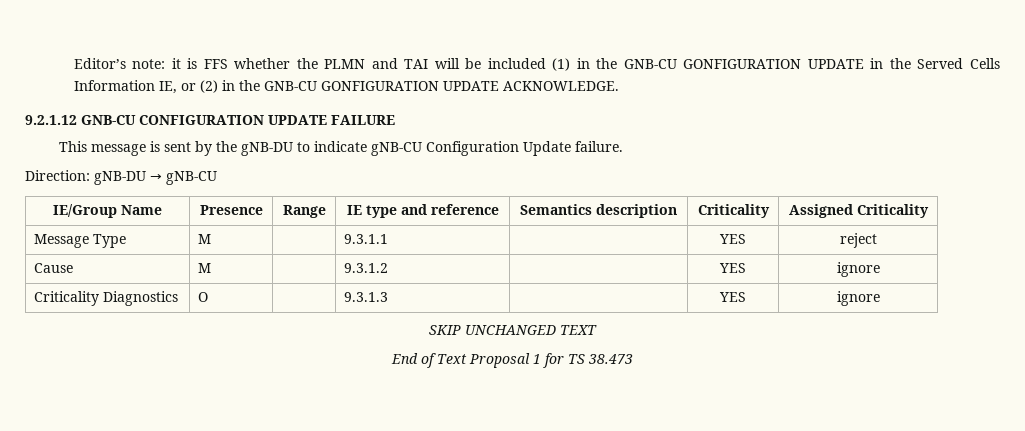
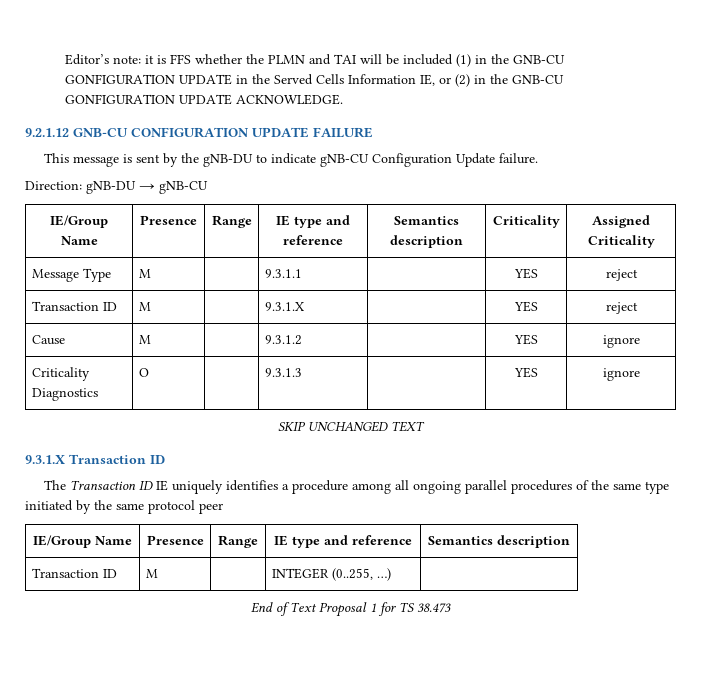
+ Transaction ID | M | | 9.3.1.X | | YES | reject
+ 9.3.1.X Transaction ID
+ The Transaction ID IE uniquely identifies a procedure among all ongoing parallel procedures of the same type initiated by the same protocol peer
+ IE/Group Name | Presence | Range | IE type and reference | Semantics description
+ Transaction ID | M | | INTEGER (0..255, …) |

